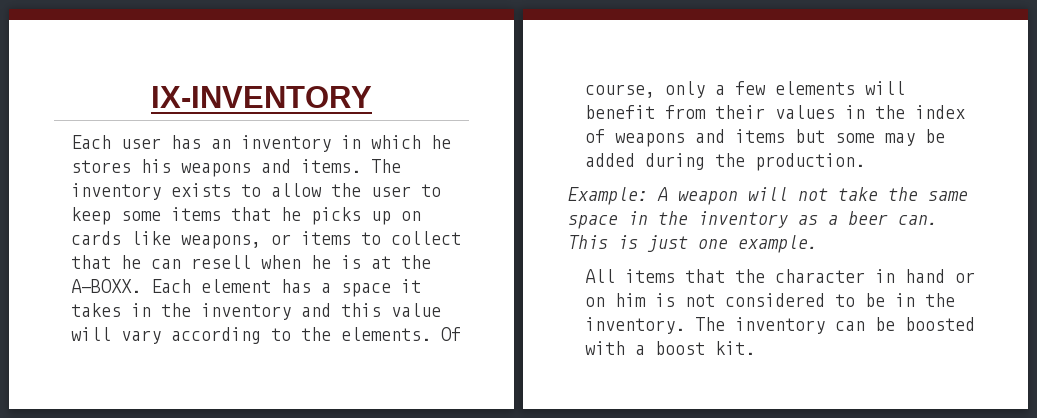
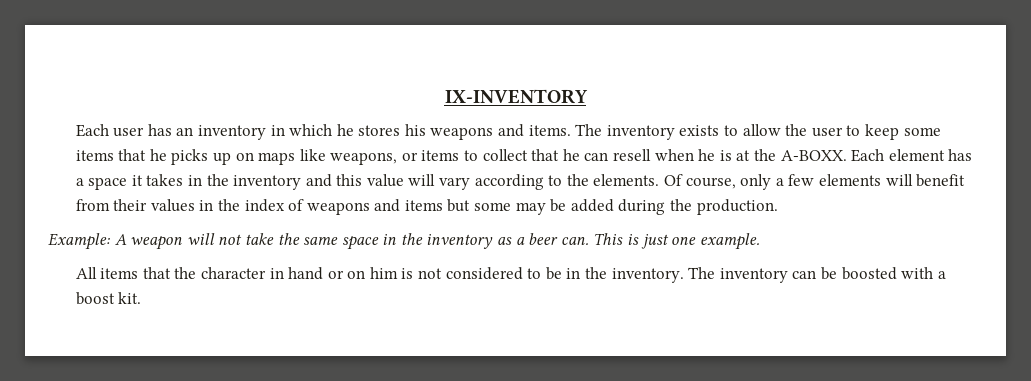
- The inventory exists to allow the user to keep some items that he picks up on cards like weapons, or items to collect that he can resell when he is at the A-BOXX.
+ The inventory exists to allow the user to keep some items that he picks up on maps like weapons, or items to collect that he can resell when he is at the A-BOXX.

